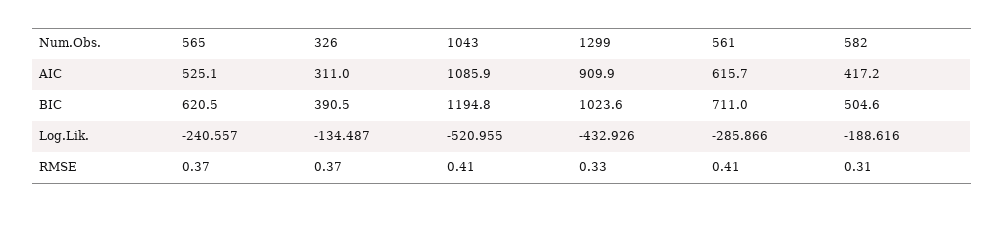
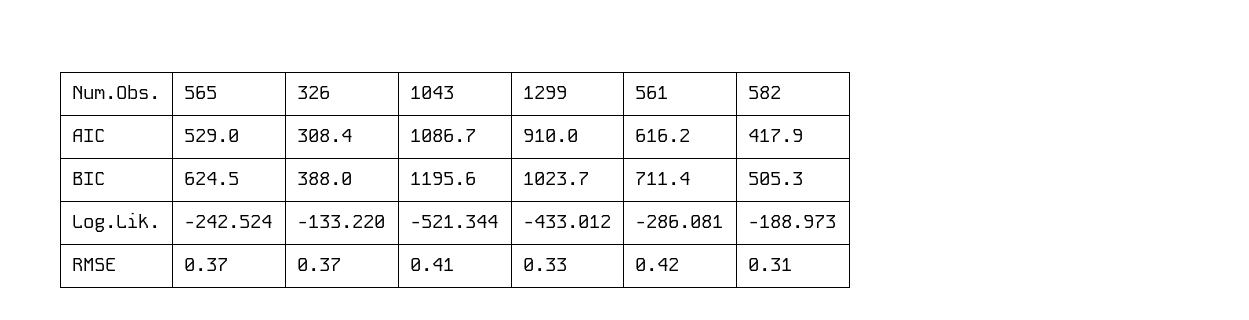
- AIC | 525.1 | 311.0 | 1085.9 | 909.9 | 615.7 | 417.2
- BIC | 620.5 | 390.5 | 1194.8 | 1023.6 | 711.0 | 504.6
- Log.Lik. | -240.557 | -134.487 | -520.955 | -432.926 | -285.866 | -188.616
+ AIC | 529.0 | 308.4 | 1086.7 | 910.0 | 616.2 | 417.9
+ BIC | 624.5 | 388.0 | 1195.6 | 1023.7 | 711.4 | 505.3
+ Log.Lik. | -242.524 | -133.220 | -521.344 | -433.012 | -286.081 | -188.973
- RMSE | 0.37 | 0.37 | 0.41 | 0.33 | 0.41 | 0.31
+ RMSE | 0.37 | 0.37 | 0.41 | 0.33 | 0.42 | 0.31

